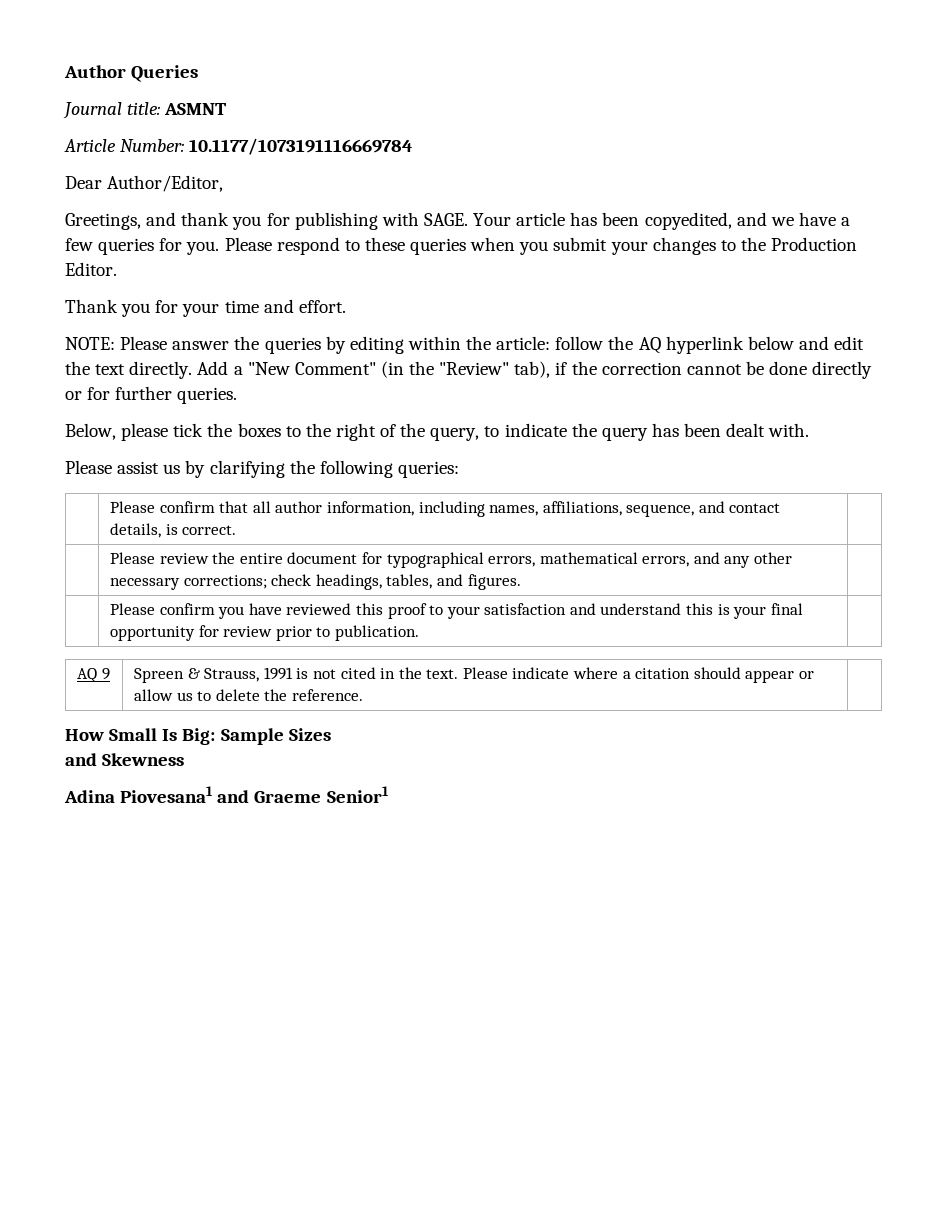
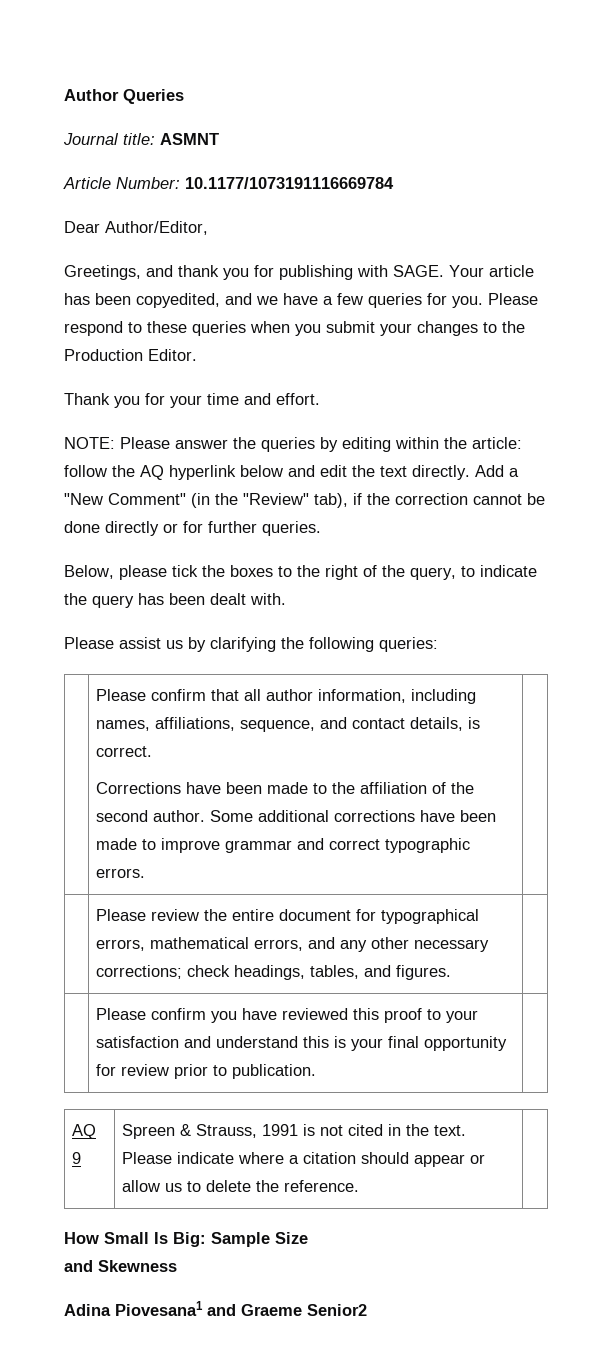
- | Please confirm that all author information, including names, affiliations, sequence, and contact details, is correct. |
+ | Please confirm that all author information, including names, affiliations, sequence, and contact details, is correct.
+ Corrections have been made to the affiliation of the second author. Some additional corrections have been made to improve grammar and correct typographic errors. |
- How Small Is Big: Sample Sizes
+ How Small Is Big: Sample Size
- Adina Piovesana1 and Graeme Senior1
+ Adina Piovesana1 and Graeme Senior2

